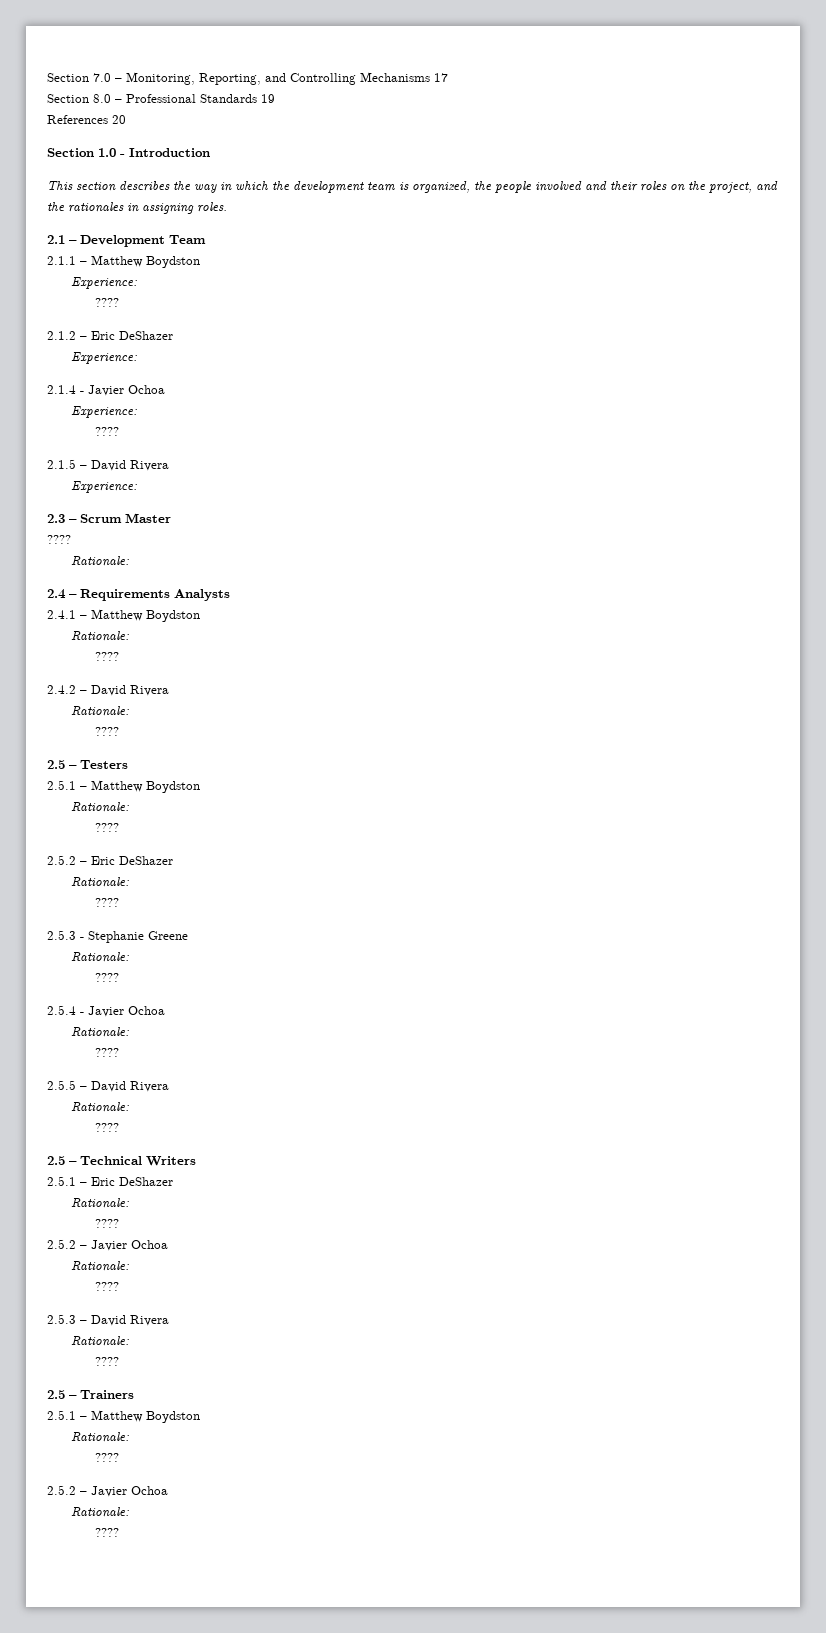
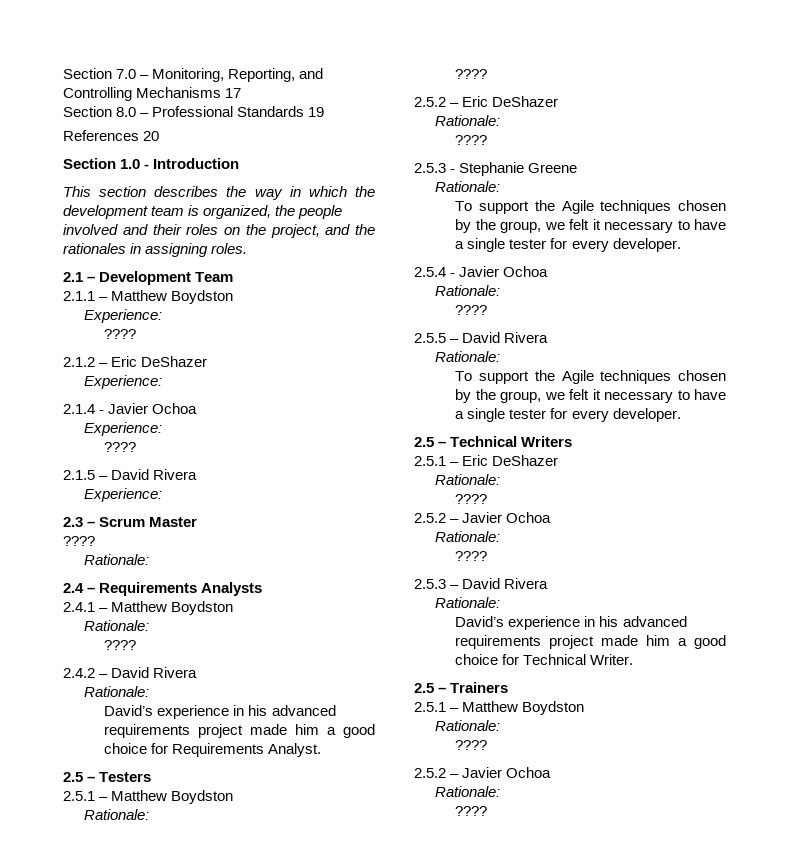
  2.4.2 – David Rivera
  Rationale:
- ????
+ David’s experience in his advanced requirements project made him a good choice for Requirements Analyst.
  2.5.3 - Stephanie Greene
  Rationale:
- ????
+ To support the Agile techniques chosen by the group, we felt it necessary to have a single tester for every developer.
  2.5.5 – David Rivera
  Rationale:
- ????
+ To support the Agile techniques chosen by the group, we felt it necessary to have a single tester for every developer.
  2.5.3 – David Rivera
  Rationale:
- ????
+ David’s experience in his advanced requirements project made him a good choice for Technical Writer.

